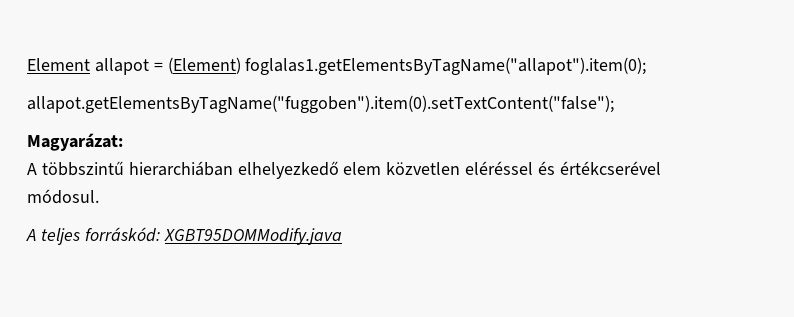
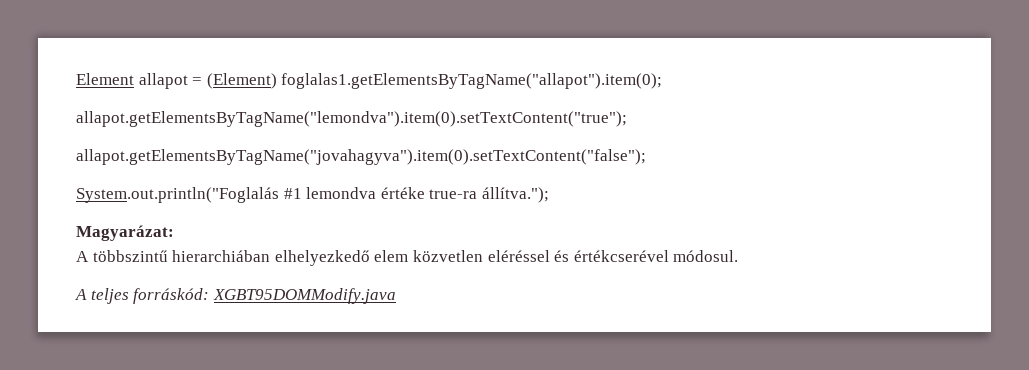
- allapot.getElementsByTagName("fuggoben").item(0).setTextContent("false");
+ allapot.getElementsByTagName("lemondva").item(0).setTextContent("true");
+ allapot.getElementsByTagName("jovahagyva").item(0).setTextContent("false");
+ System.out.println("Foglalás #1 lemondva értéke true-ra állítva.");

